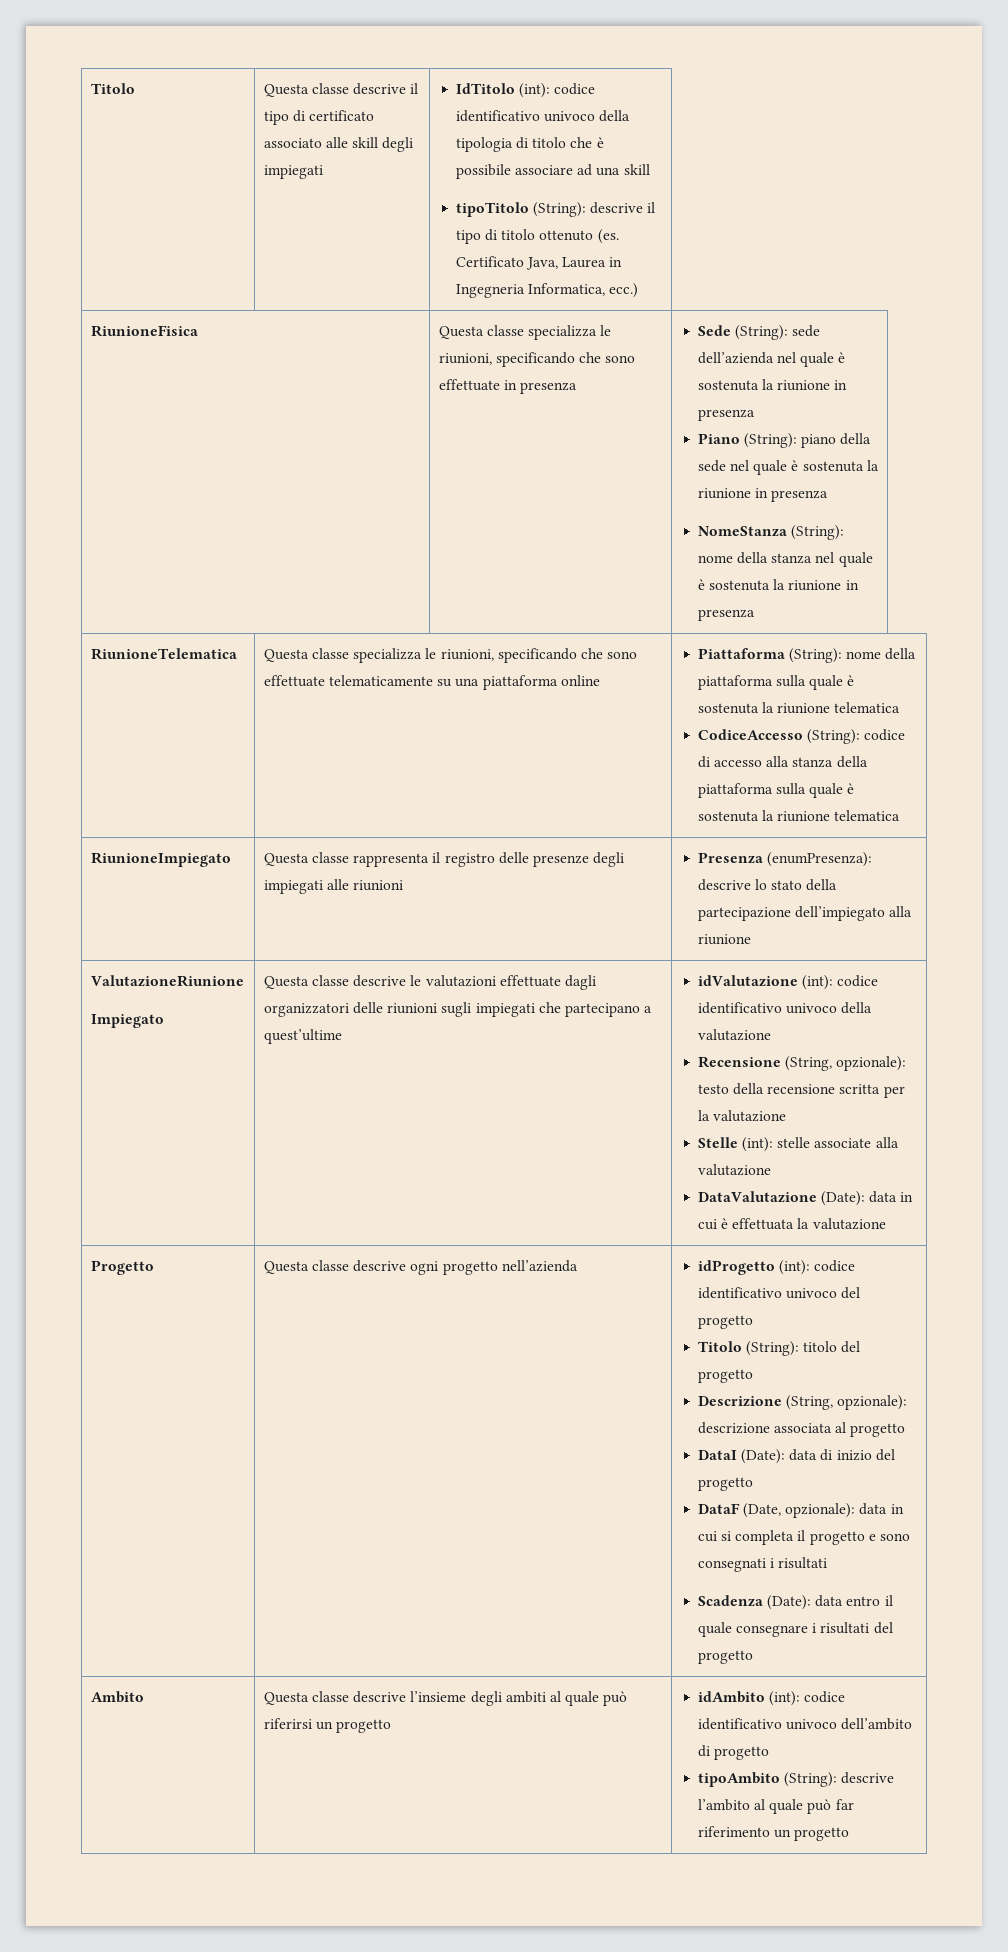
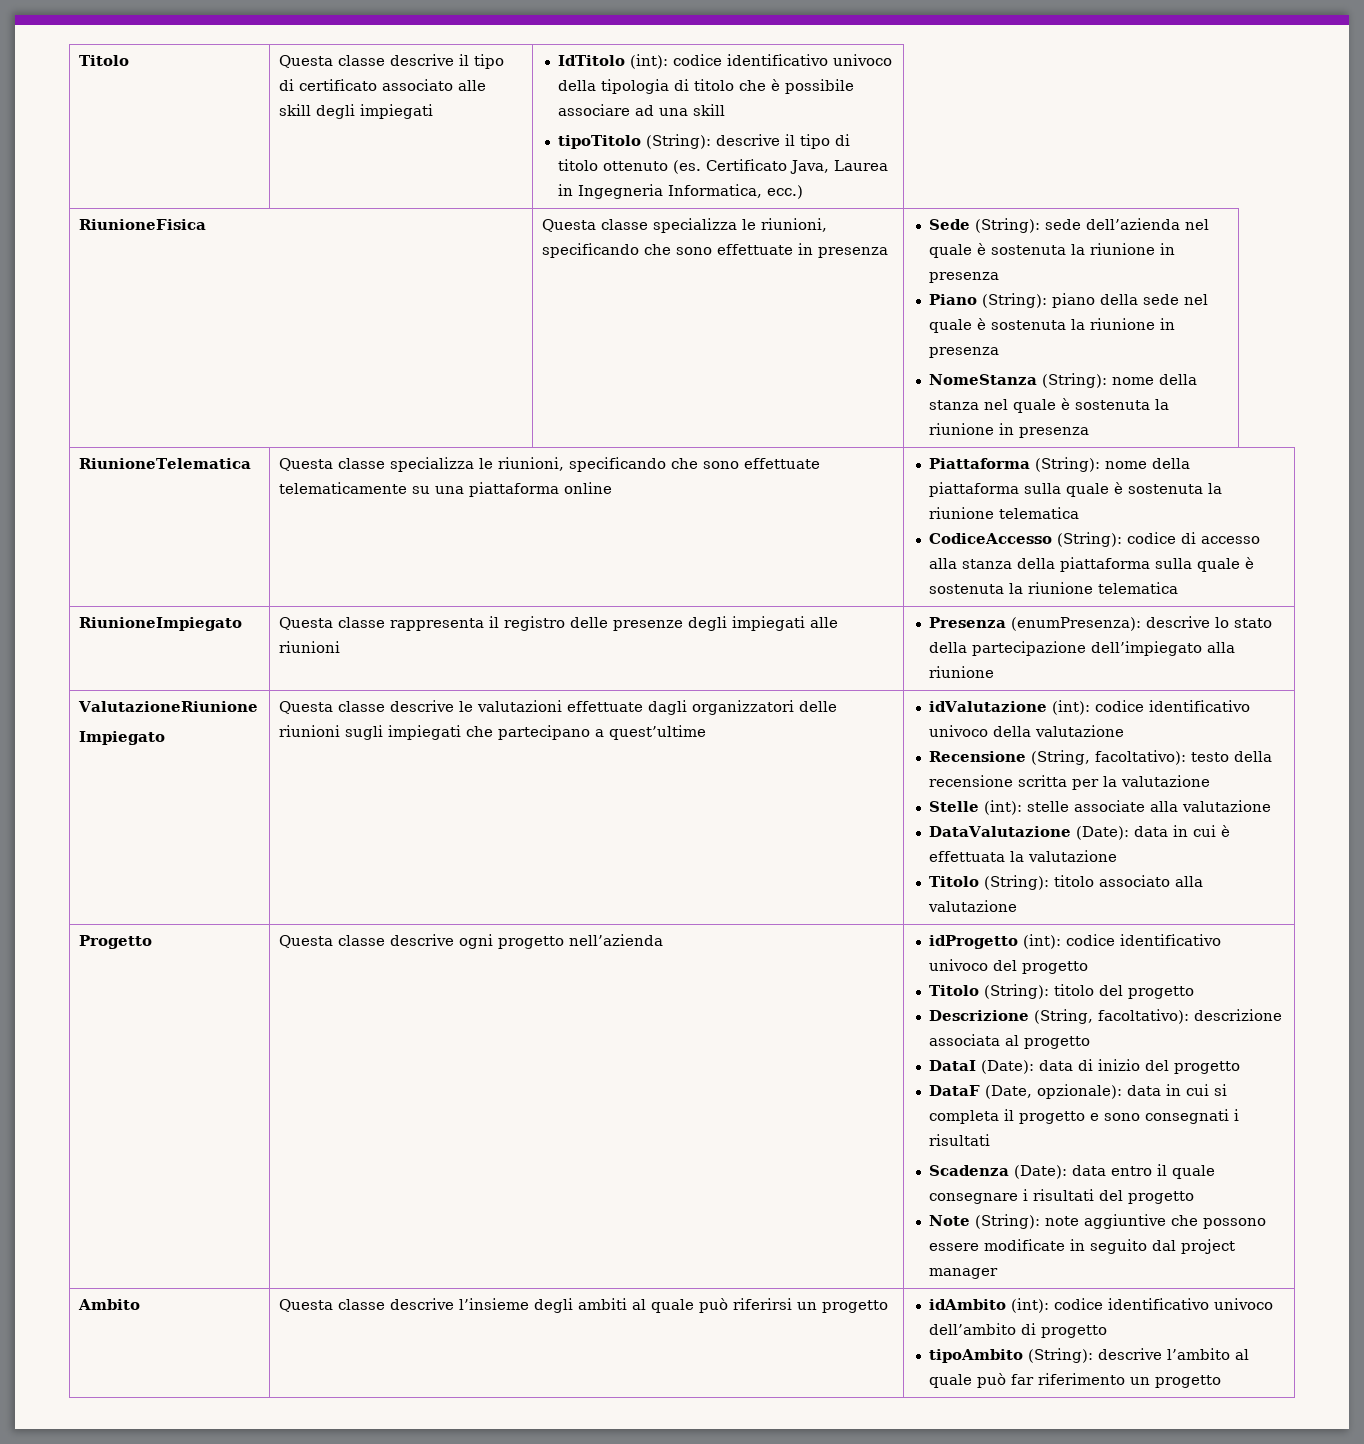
- Recensione (String, opzionale): testo della recensione scritta per la valutazione
+ Recensione (String, facoltativo): testo della recensione scritta per la valutazione
+ Titolo (String): titolo associato alla valutazione
- Descrizione (String, opzionale): descrizione associata al progetto
+ Descrizione (String, facoltativo): descrizione associata al progetto
+ Note (String): note aggiuntive che possono essere modificate in seguito dal project manager

